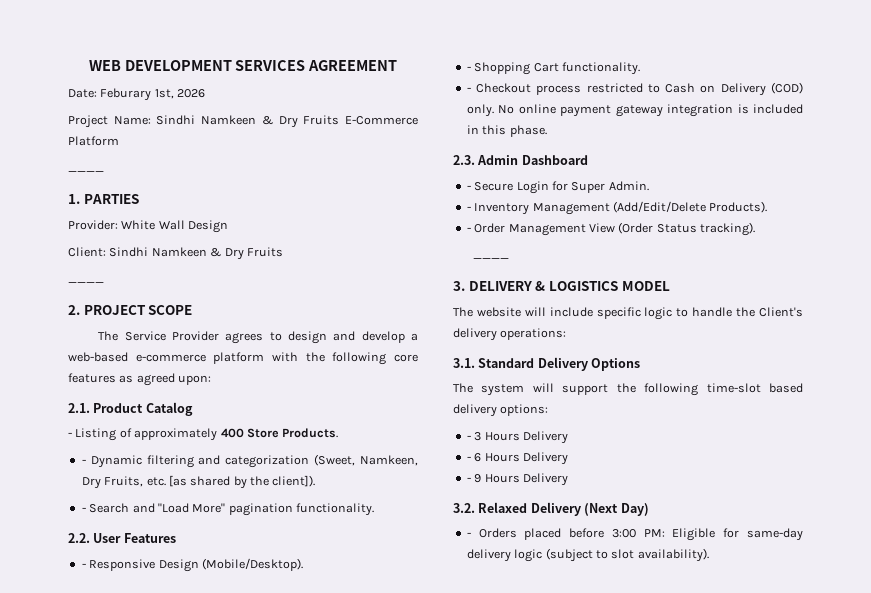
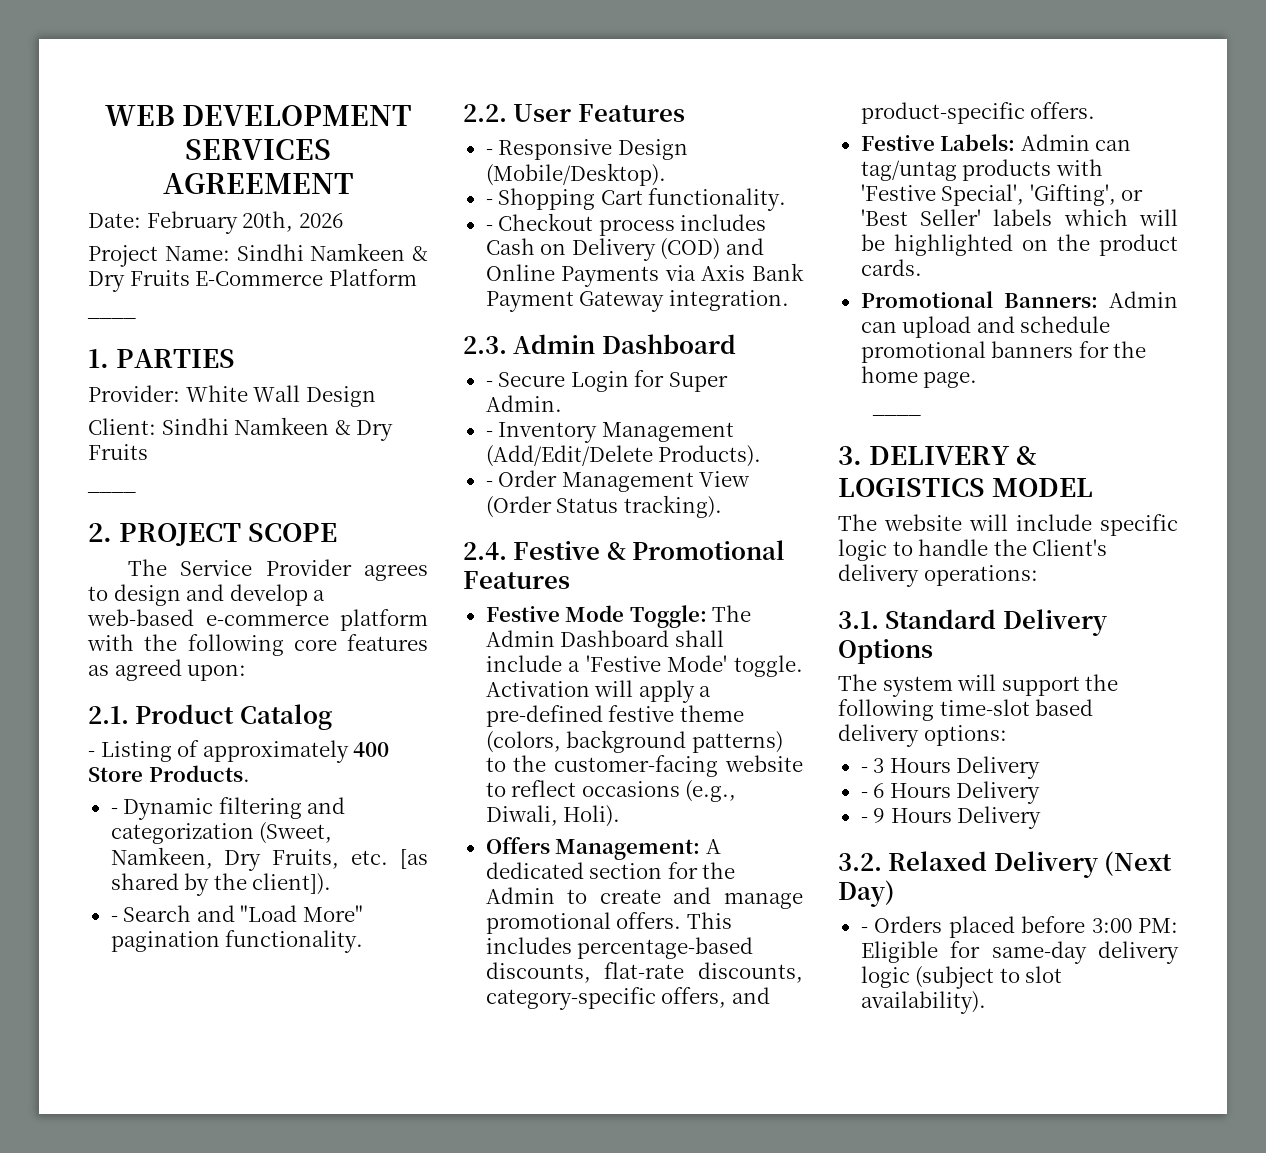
- Date: Feburary 1st, 2026
+ Date: February 20th, 2026
- - Checkout process restricted to Cash on Delivery (COD) only. No online payment gateway integration is included in this phase.
+ - Checkout process includes Cash on Delivery (COD) and Online Payments via Axis Bank Payment Gateway integration.
+ 2.4. Festive & Promotional Features
+ Festive Mode Toggle: The Admin Dashboard shall include a 'Festive Mode' toggle. Activation will apply a pre-defined festive theme (colors, background patterns) to the customer-facing website to reflect occasions (e.g., Diwali, Holi).
+ Offers Management: A dedicated section for the Admin to create and manage promotional offers. This includes percentage-based discounts, flat-rate discounts, category-specific offers, and product-specific offers.
+ Festive Labels: Admin can tag/untag products with 'Festive Special', 'Gifting', or 'Best Seller' labels which will be highlighted on the product cards.
+ Promotional Banners: Admin can upload and schedule promotional banners for the home page.

